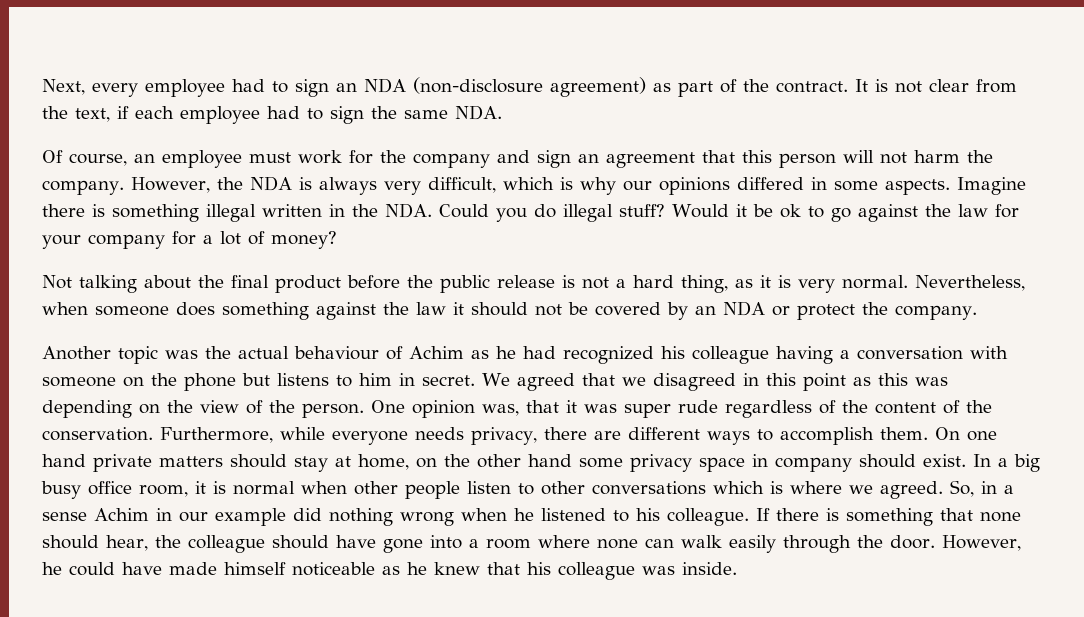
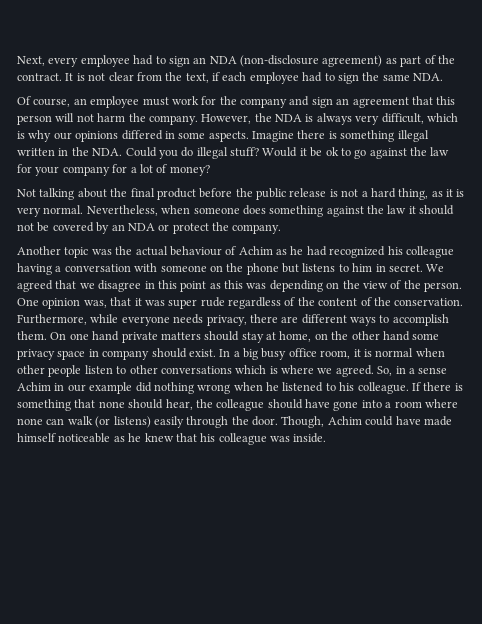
- We agreed that we disagreed in this point as this was depending on the view of the person.
+ We agreed that we disagree in this point as this was depending on the view of the person.
- If there is something that none should hear, the colleague should have gone into a room where none can walk easily through the door.
+ If there is something that none should hear, the colleague should have gone into a room where none can walk (or listens) easily through the door.
- However, he could have made himself noticeable as he knew that his colleague was inside.
+ Though, Achim could have made himself noticeable as he knew that his colleague was inside.

